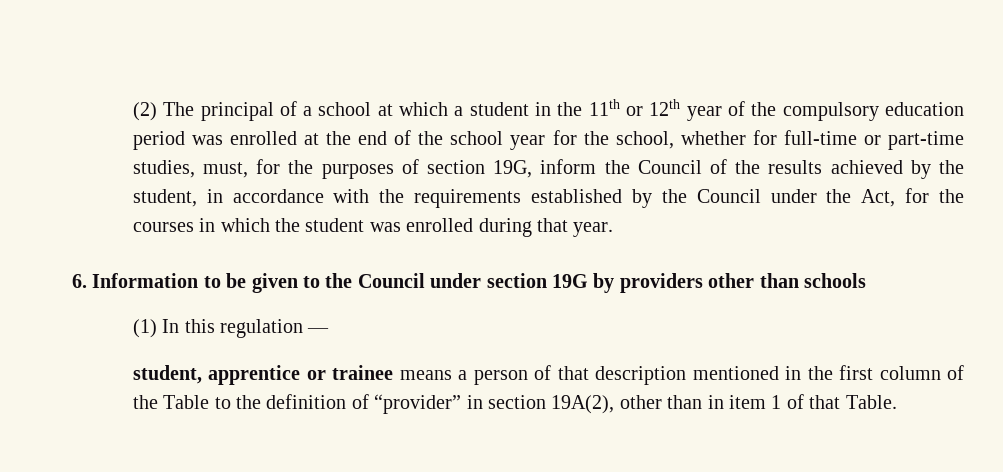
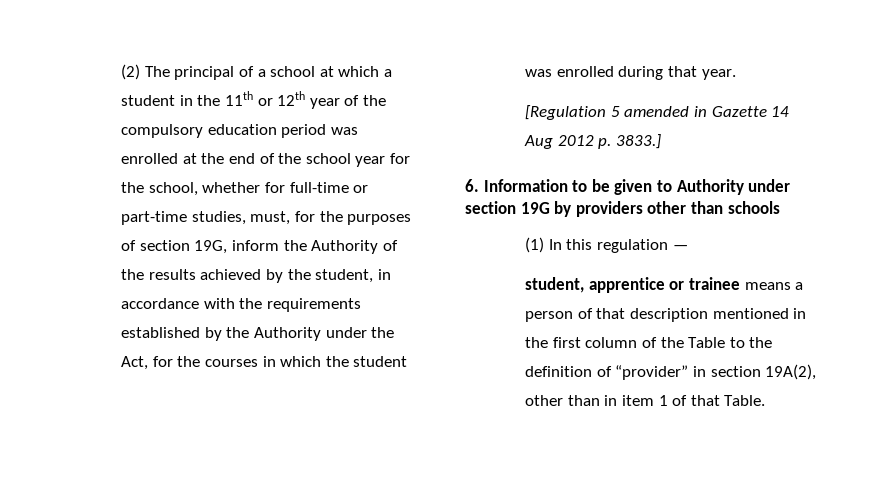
- (2) The principal of a school at which a student in the 11th or 12th year of the compulsory education period was enrolled at the end of the school year for the school, whether for full-time or part-time studies, must, for the purposes of section 19G, inform the Council of the results achieved by the student, in accordance with the requirements established by the Council under the Act, for the courses in which the student was enrolled during that year.
+ (2) The principal of a school at which a student in the 11th or 12th year of the compulsory education period was enrolled at the end of the school year for the school, whether for full-time or part-time studies, must, for the purposes of section 19G, inform the Authority of the results achieved by the student, in accordance with the requirements established by the Authority under the Act, for the courses in which the student was enrolled during that year.
+ [Regulation 5 amended in Gazette 14 Aug 2012 p. 3833.]
- 6. Information to be given to the Council under section 19G by providers other than schools
+ 6. Information to be given to Authority under section 19G by providers other than schools

